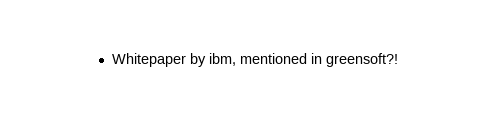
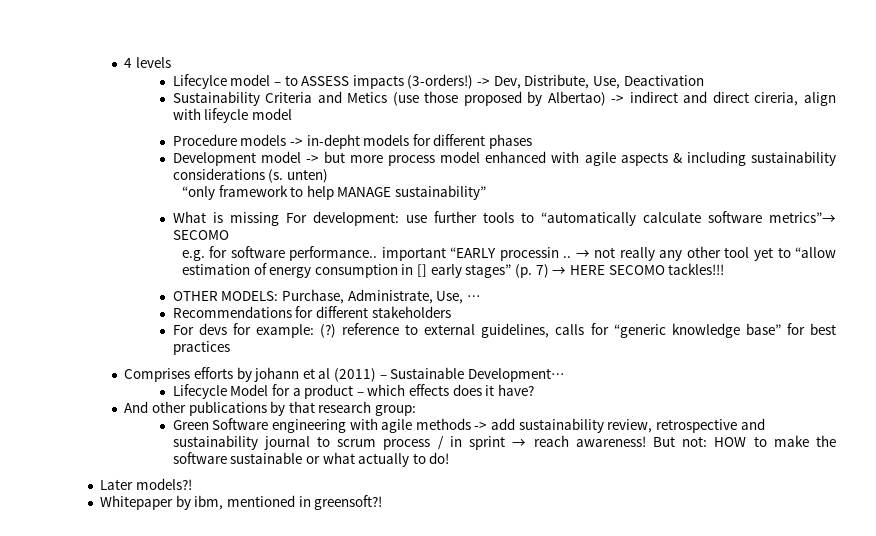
+ 4 levels
+ Lifecylce model – to ASSESS impacts (3-orders!) -> Dev, Distribute, Use, Deactivation
+ Sustainability Criteria and Metics (use those proposed by Albertao) -> indirect and direct cireria, align with lifeycle model
+ Procedure models -> in-depht models for different phases
+ Development model -> but more process model enhanced with agile aspects & including sustainability considerations (s. unten)
+ “only framework to help MANAGE sustainability”
+ What is missing For development: use further tools to “automatically calculate software metrics”→ SECOMO
+ e.g. for software performance.. important “EARLY processin .. → not really any other tool yet to “allow estimation of energy consumption in [] early stages” (p. 7) → HERE SECOMO tackles!!!
+ OTHER MODELS: Purchase, Administrate, Use, …
+ Recommendations for different stakeholders
+ For devs for example: (?) reference to external guidelines, calls for “generic knowledge base” for best practices
+ Comprises efforts by johann et al (2011) – Sustainable Development…
+ Lifecycle Model for a product – which effects does it have?
+ And other publications by that research group:
+ Green Software engineering with agile methods -> add sustainability review, retrospective and sustainability journal to scrum process / in sprint → reach awareness! But not: HOW to make the software sustainable or what actually to do!
+ Later models?!

